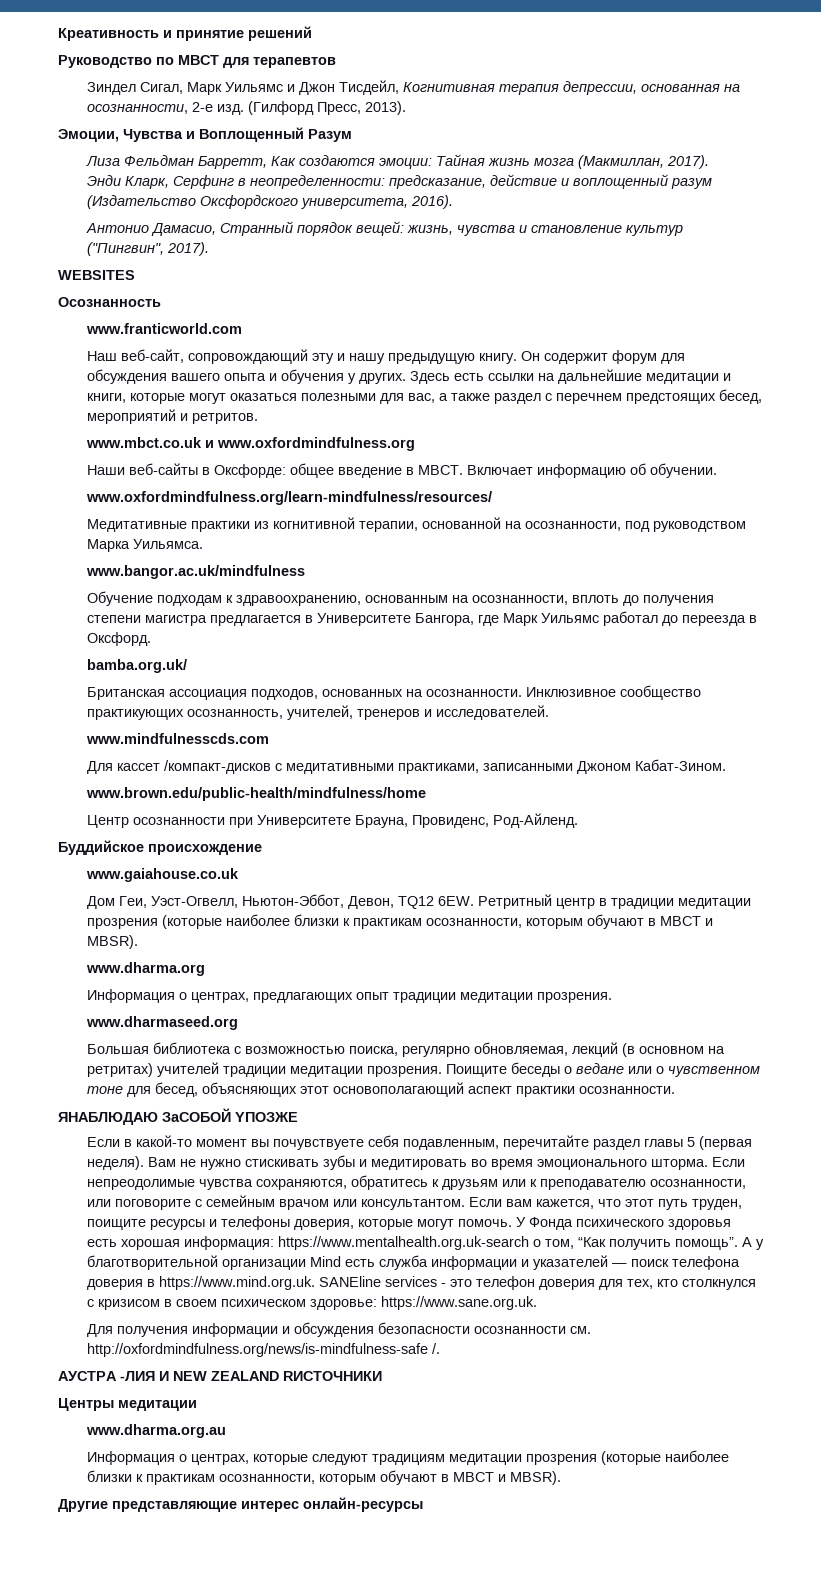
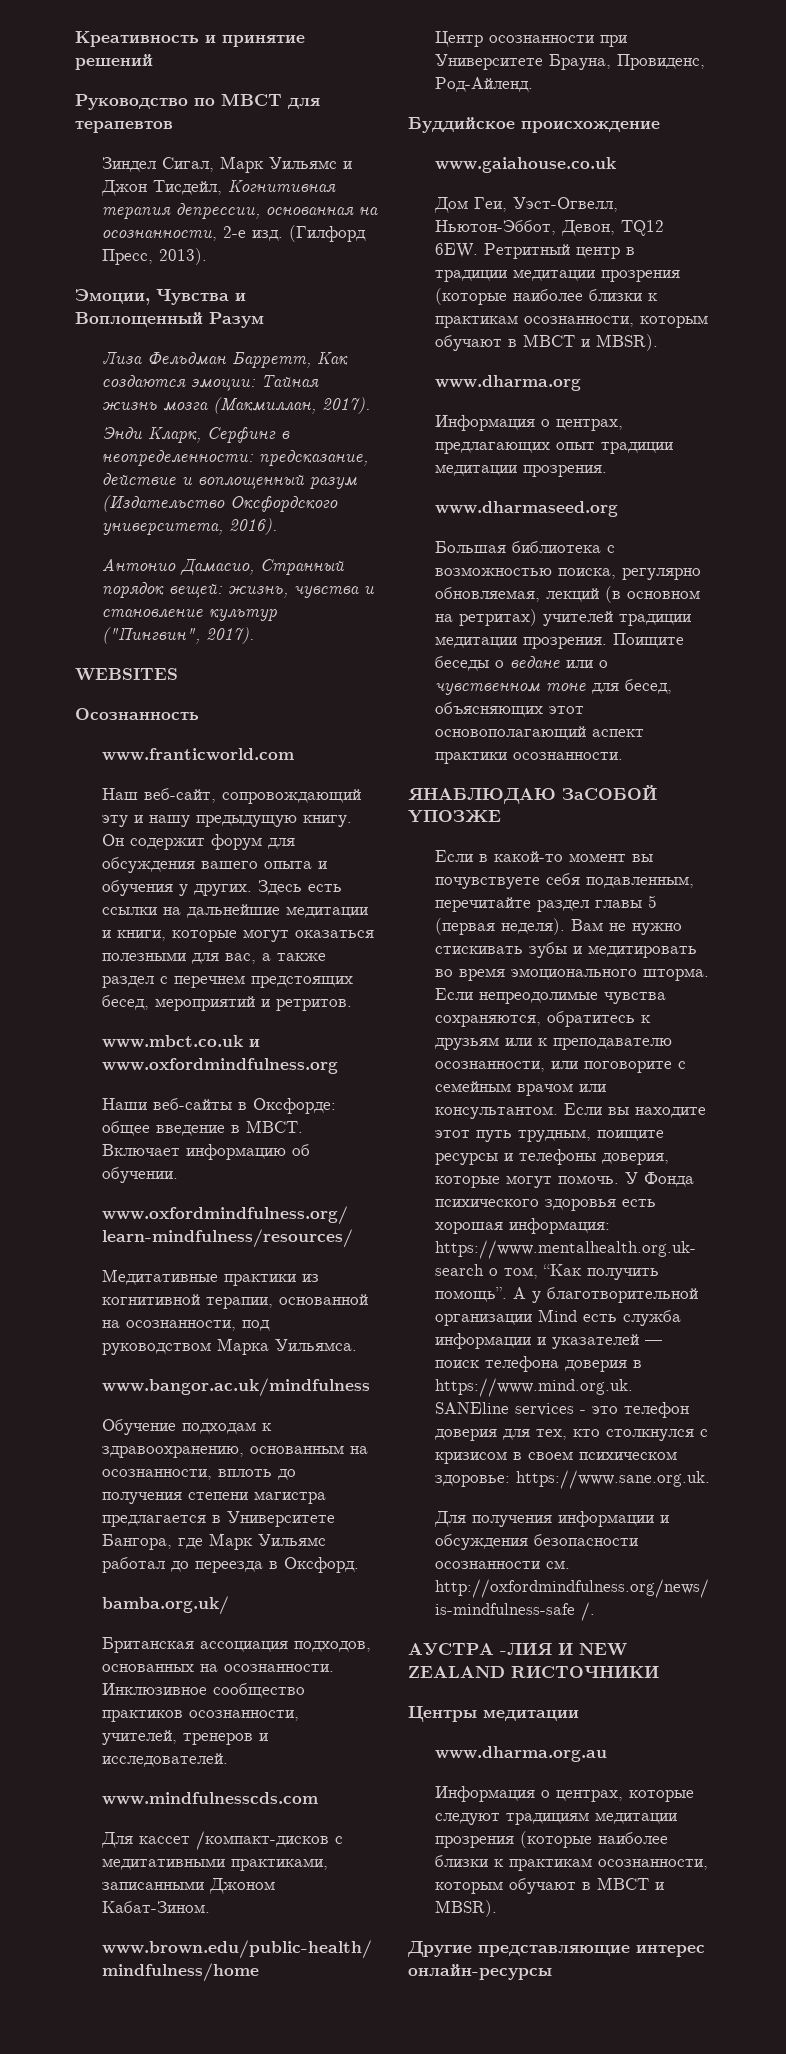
- Инклюзивное сообщество практикующих осознанность, учителей, тренеров и исследователей.
+ Инклюзивное сообщество практиков осознанности, учителей, тренеров и исследователей.
- Если вам кажется, что этот путь труден, поищите ресурсы и телефоны доверия, которые могут помочь.
+ Если вы находите этот путь трудным, поищите ресурсы и телефоны доверия, которые могут помочь.

